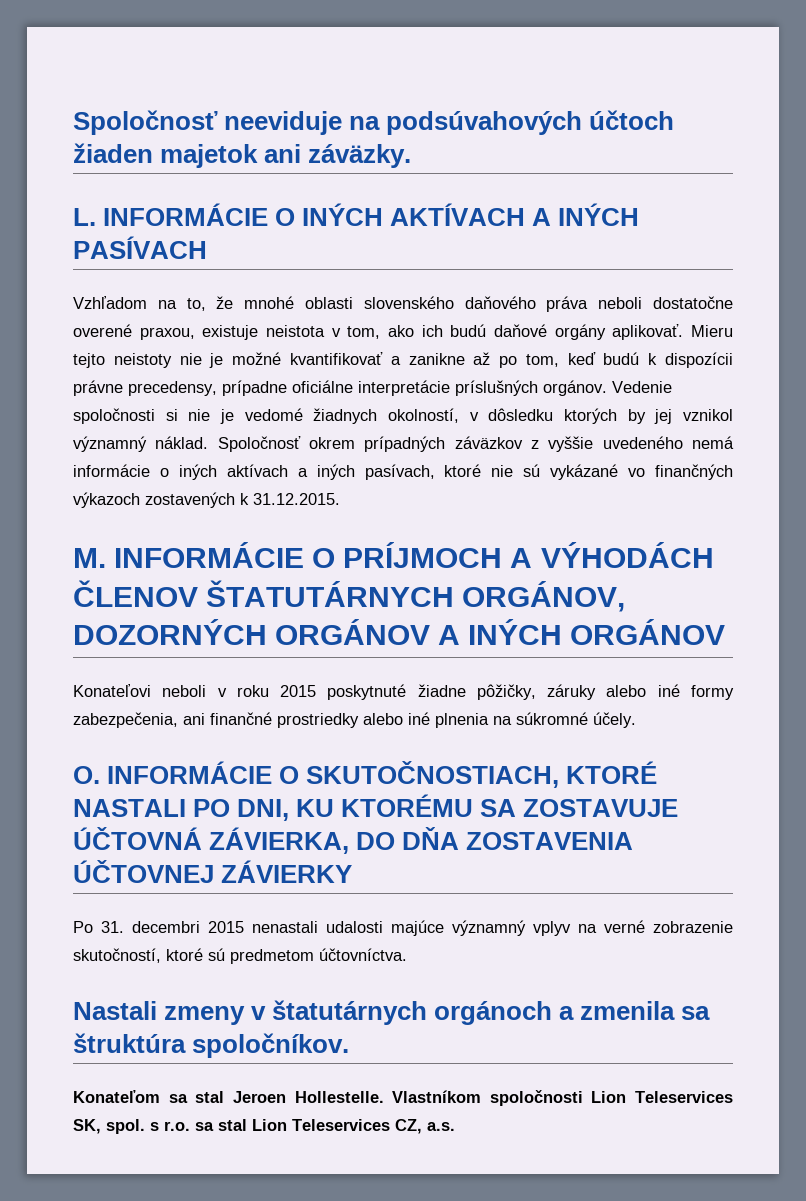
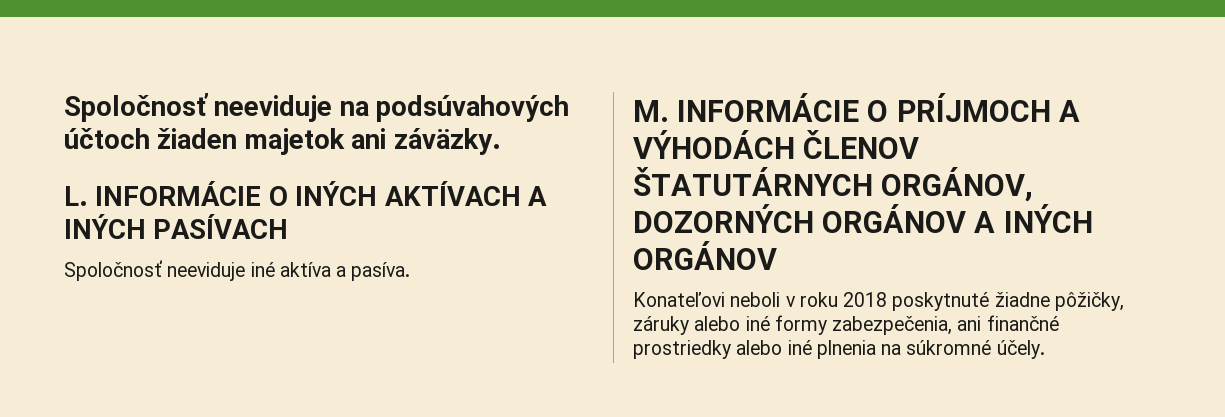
- Vzhľadom na to, že mnohé oblasti slovenského daňového práva neboli dostatočne overené praxou, existuje neistota v tom, ako ich budú daňové orgány aplikovať. Mieru tejto neistoty nie je možné kvantifikovať a zanikne až po tom, keď budú k dispozícii právne precedensy, prípadne oficiálne interpretácie príslušných orgánov. Vedenie spoločnosti si nie je vedomé žiadnych okolností, v dôsledku ktorých by jej vznikol významný náklad. Spoločnosť okrem prípadných záväzkov z vyššie uvedeného nemá informácie o iných aktívach a iných pasívach, ktoré nie sú vykázané vo finančných výkazoch zostavených k 31.12.2015.
+ Spoločnosť neeviduje iné aktíva a pasíva.
- Konateľovi neboli v roku 2015 poskytnuté žiadne pôžičky, záruky alebo iné formy zabezpečenia, ani finančné prostriedky alebo iné plnenia na súkromné účely.
+ Konateľovi neboli v roku 2018 poskytnuté žiadne pôžičky, záruky alebo iné formy zabezpečenia, ani finančné prostriedky alebo iné plnenia na súkromné účely.
- O. INFORMÁCIE O SKUTOČNOSTIACH, KTORÉ NASTALI PO DNI, KU KTORÉMU SA ZOSTAVUJE ÚČTOVNÁ ZÁVIERKA, DO DŇA ZOSTAVENIA ÚČTOVNEJ ZÁVIERKY
- Po 31. decembri 2015 nenastali udalosti majúce významný vplyv na verné zobrazenie skutočností, ktoré sú predmetom účtovníctva.
- Nastali zmeny v štatutárnych orgánoch a zmenila sa štruktúra spoločníkov.
- Konateľom sa stal Jeroen Hollestelle. Vlastníkom spoločnosti Lion Teleservices SK, spol. s r.o. sa stal Lion Teleservices CZ, a.s.

